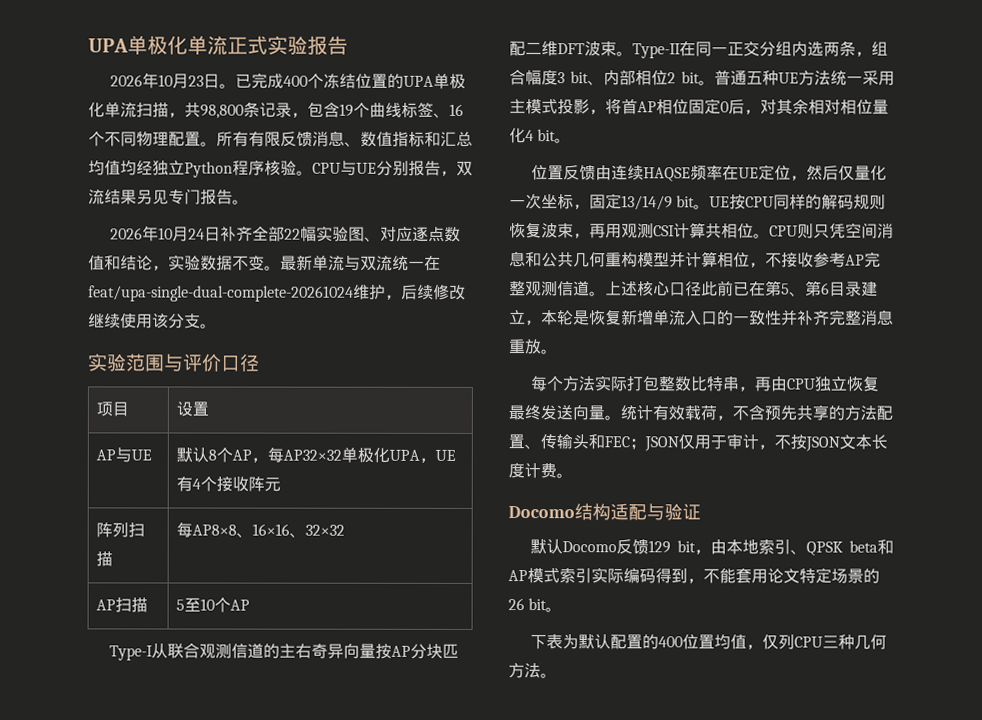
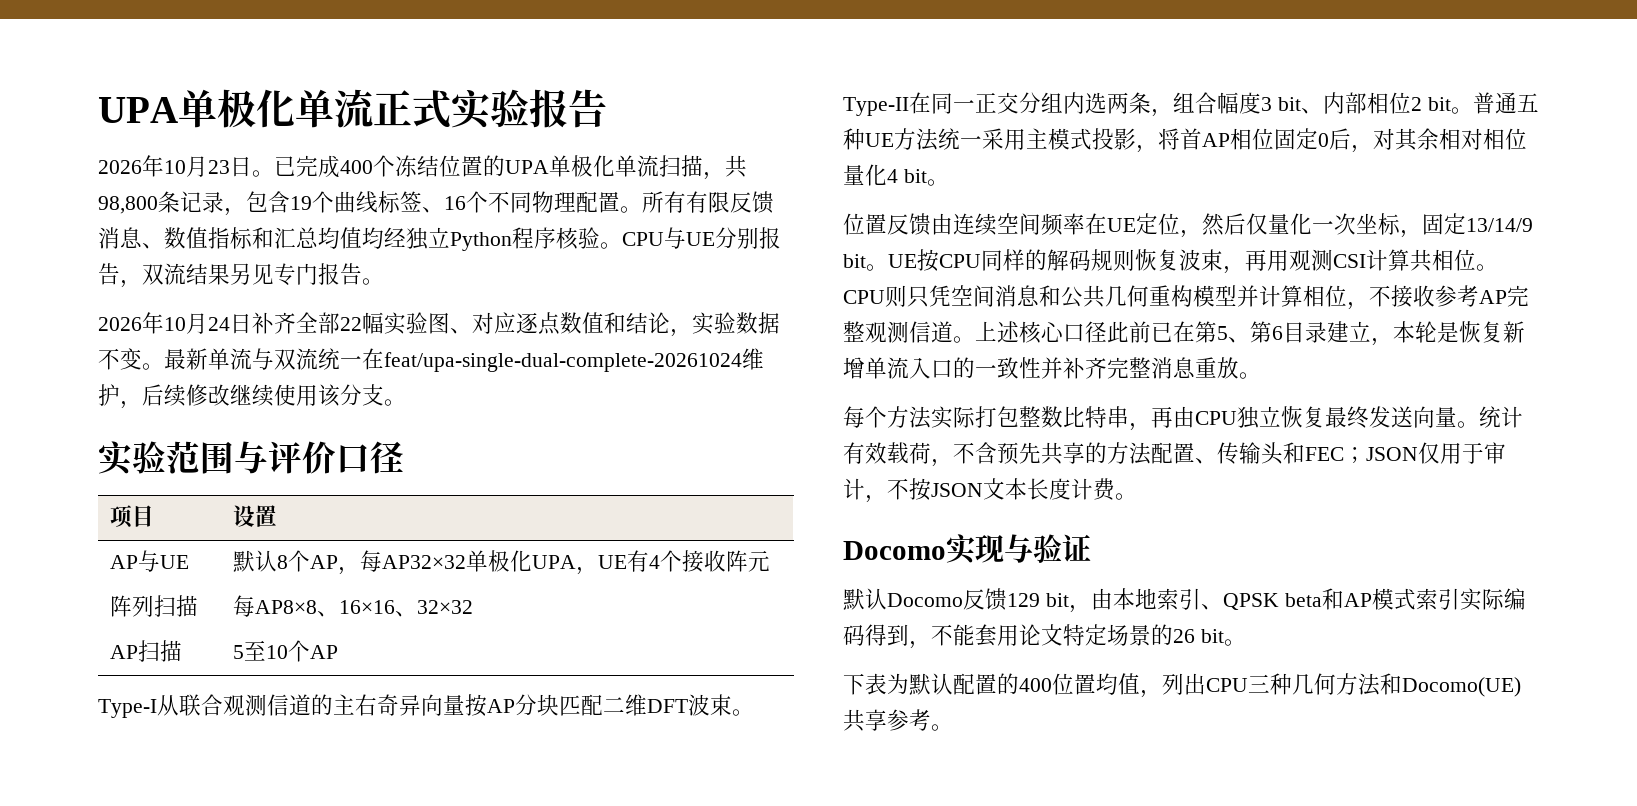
- 位置反馈由连续HAQSE频率在UE定位，然后仅量化一次坐标，固定13/14/9 bit。
+ 位置反馈由连续空间频率在UE定位，然后仅量化一次坐标，固定13/14/9 bit。
- Docomo结构适配与验证
+ Docomo实现与验证
- 下表为默认配置的400位置均值，仅列CPU三种几何方法。
+ 下表为默认配置的400位置均值，列出CPU三种几何方法和Docomo(UE)共享参考。

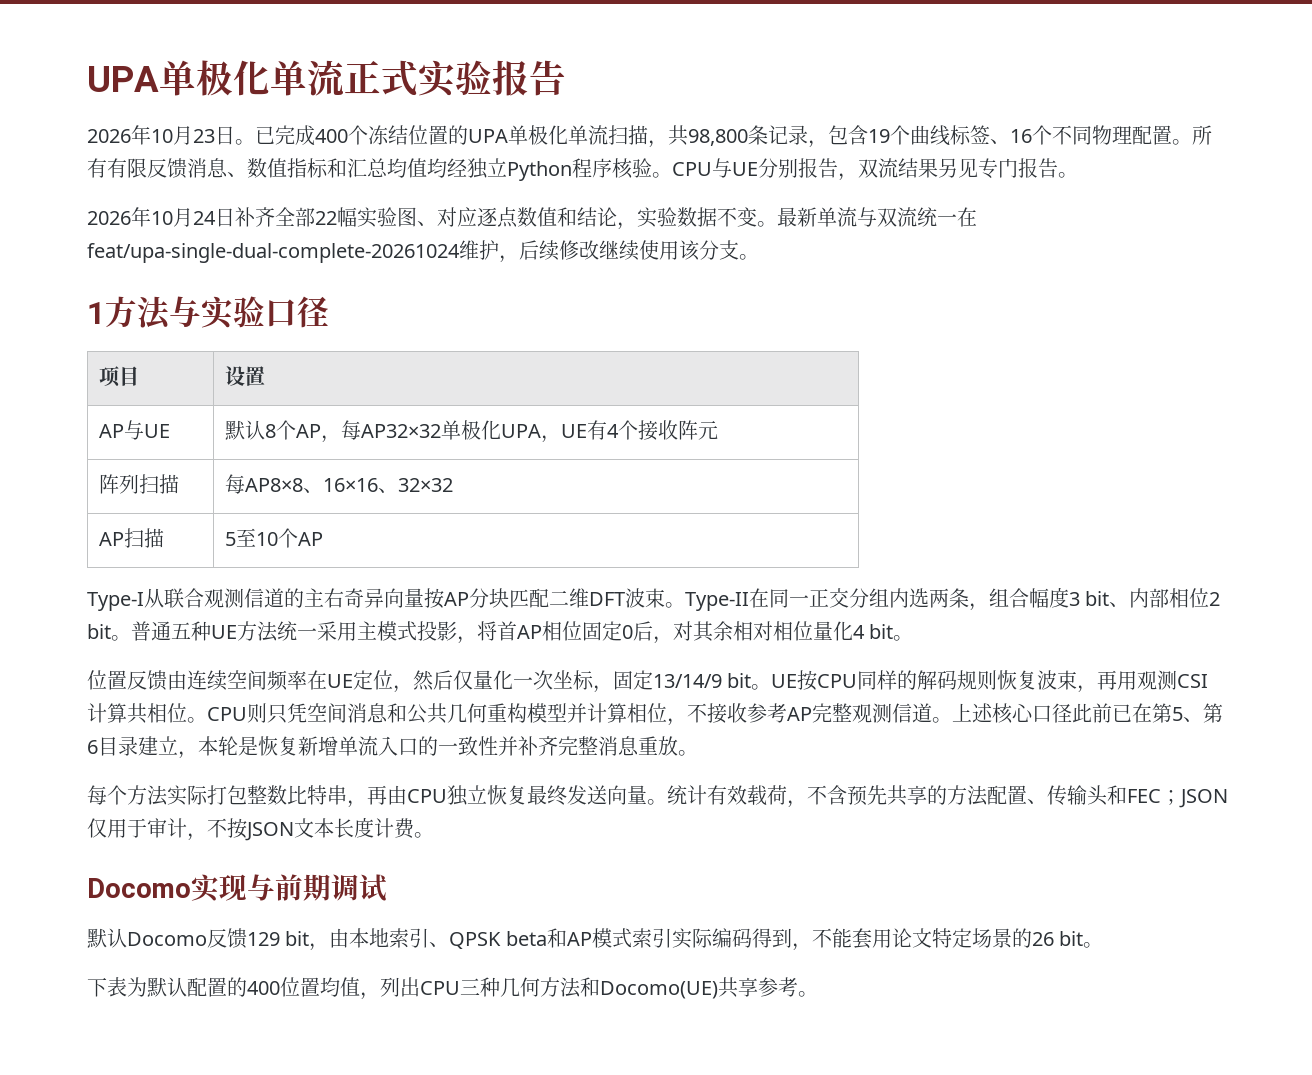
- 实验范围与评价口径
+ 1方法与实验口径
- Docomo实现与验证
+ Docomo实现与前期调试

